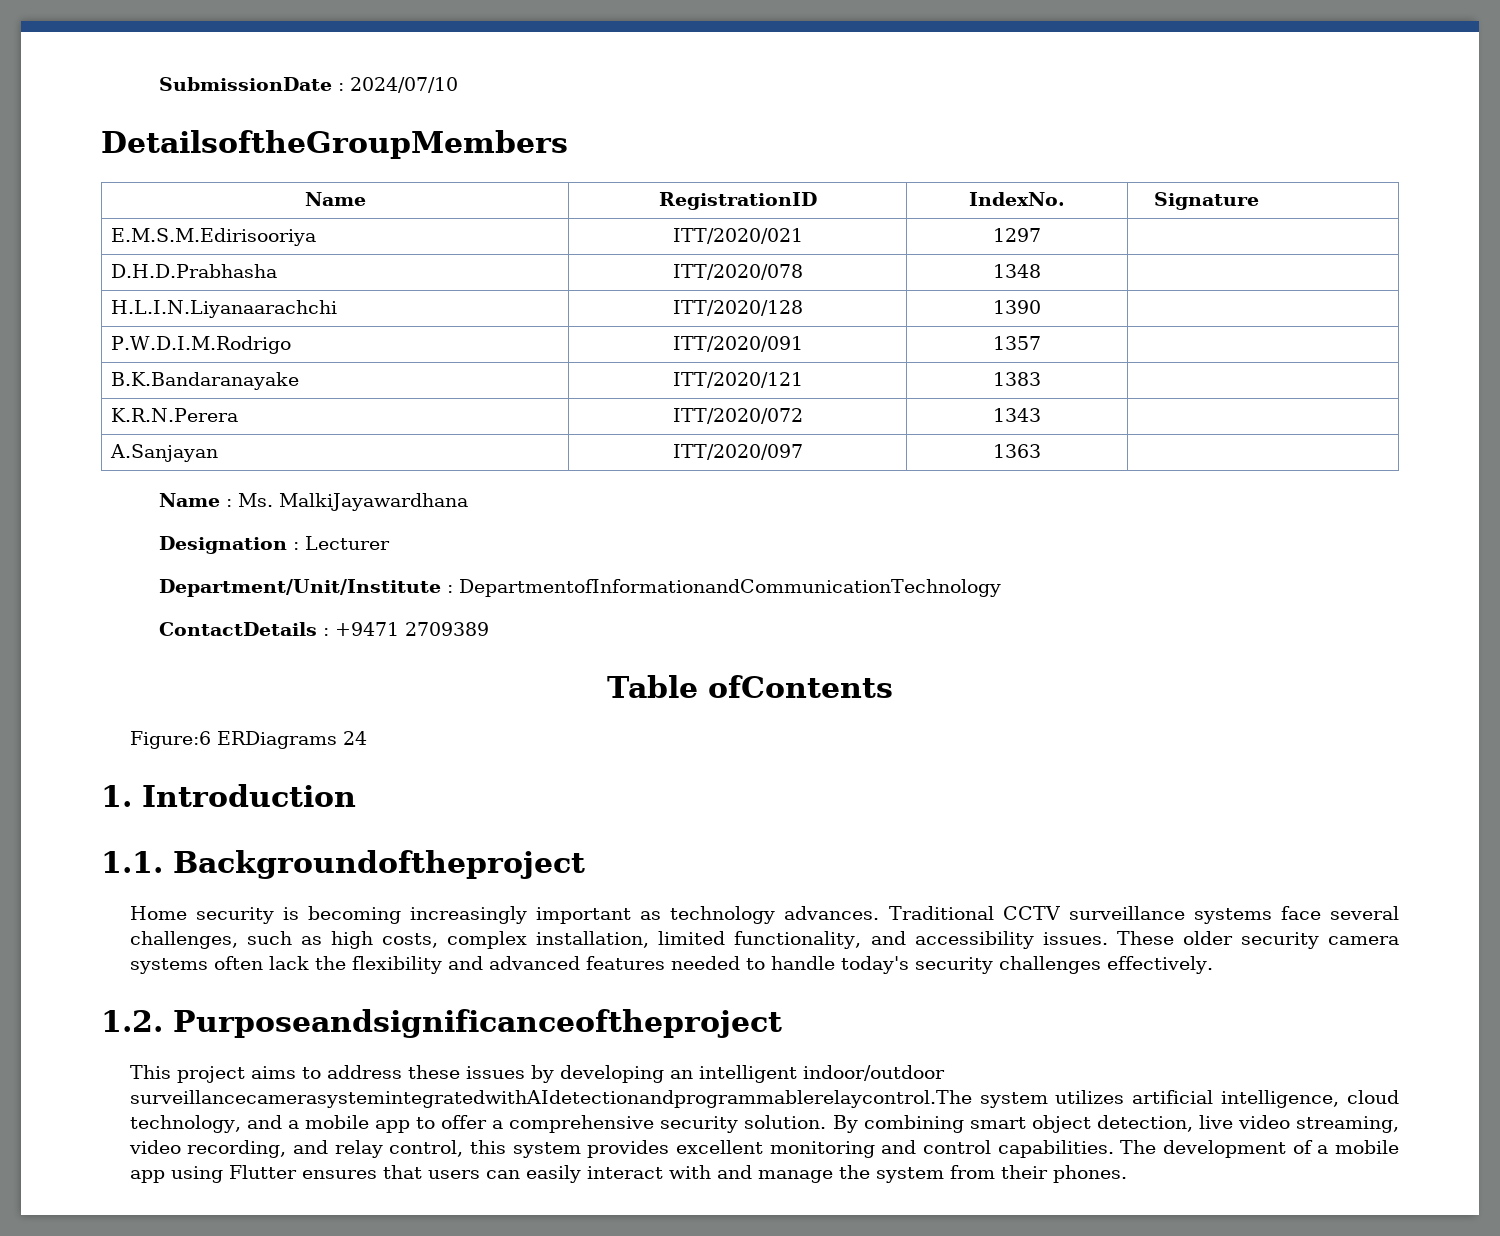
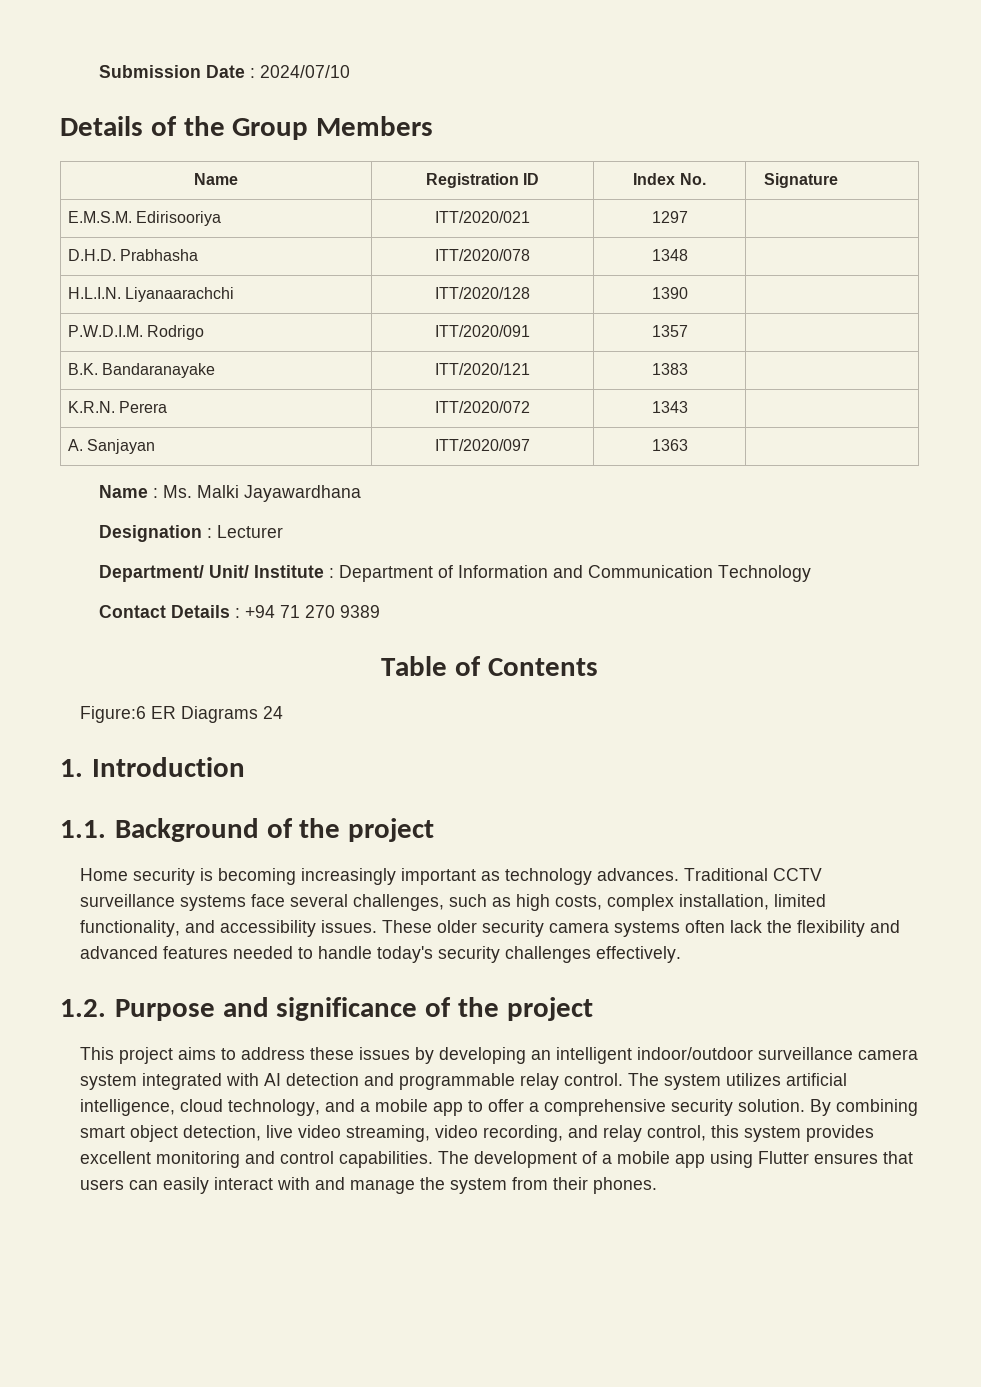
- SubmissionDate : 2024/07/10
+ Submission Date : 2024/07/10
- DetailsoftheGroupMembers
- Name | RegistrationID | IndexNo. | Signature
+ Details of the Group Members
+ Name | Registration ID | Index No. | Signature
- E.M.S.M.Edirisooriya | ITT/2020/021 | 1297 |
+ E.M.S.M. Edirisooriya | ITT/2020/021 | 1297 |
- D.H.D.Prabhasha | ITT/2020/078 | 1348 |
+ D.H.D. Prabhasha | ITT/2020/078 | 1348 |
- H.L.I.N.Liyanaarachchi | ITT/2020/128 | 1390 |
+ H.L.I.N. Liyanaarachchi | ITT/2020/128 | 1390 |
- P.W.D.I.M.Rodrigo | ITT/2020/091 | 1357 |
+ P.W.D.I.M. Rodrigo | ITT/2020/091 | 1357 |
- B.K.Bandaranayake | ITT/2020/121 | 1383 |
+ B.K. Bandaranayake | ITT/2020/121 | 1383 |
- K.R.N.Perera | ITT/2020/072 | 1343 |
+ K.R.N. Perera | ITT/2020/072 | 1343 |
- A.Sanjayan | ITT/2020/097 | 1363 |
+ A. Sanjayan | ITT/2020/097 | 1363 |
- Name : Ms. MalkiJayawardhana
+ Name : Ms. Malki Jayawardhana
- Department/Unit/Institute : DepartmentofInformationandCommunicationTechnology
- ContactDetails : +9471 2709389
+ Department/ Unit/ Institute : Department of Information and Communication Technology
+ Contact Details : +94 71 270 9389
- Table ofContents
+ Table of Contents
- Figure:6 ERDiagrams 24
+ Figure:6 ER Diagrams 24
- 1.1. Backgroundoftheproject
+ 1.1. Background of the project
- 1.2. Purposeandsignificanceoftheproject
+ 1.2. Purpose and significance of the project
- This project aims to address these issues by developing an intelligent indoor/outdoor surveillancecamerasystemintegratedwithAIdetectionandprogrammablerelaycontrol.The system utilizes artificial intelligence, cloud technology, and a mobile app to offer a comprehensive security solution.
+ This project aims to address these issues by developing an intelligent indoor/outdoor surveillance camera system integrated with AI detection and programmable relay control. The system utilizes artificial intelligence, cloud technology, and a mobile app to offer a comprehensive security solution.

